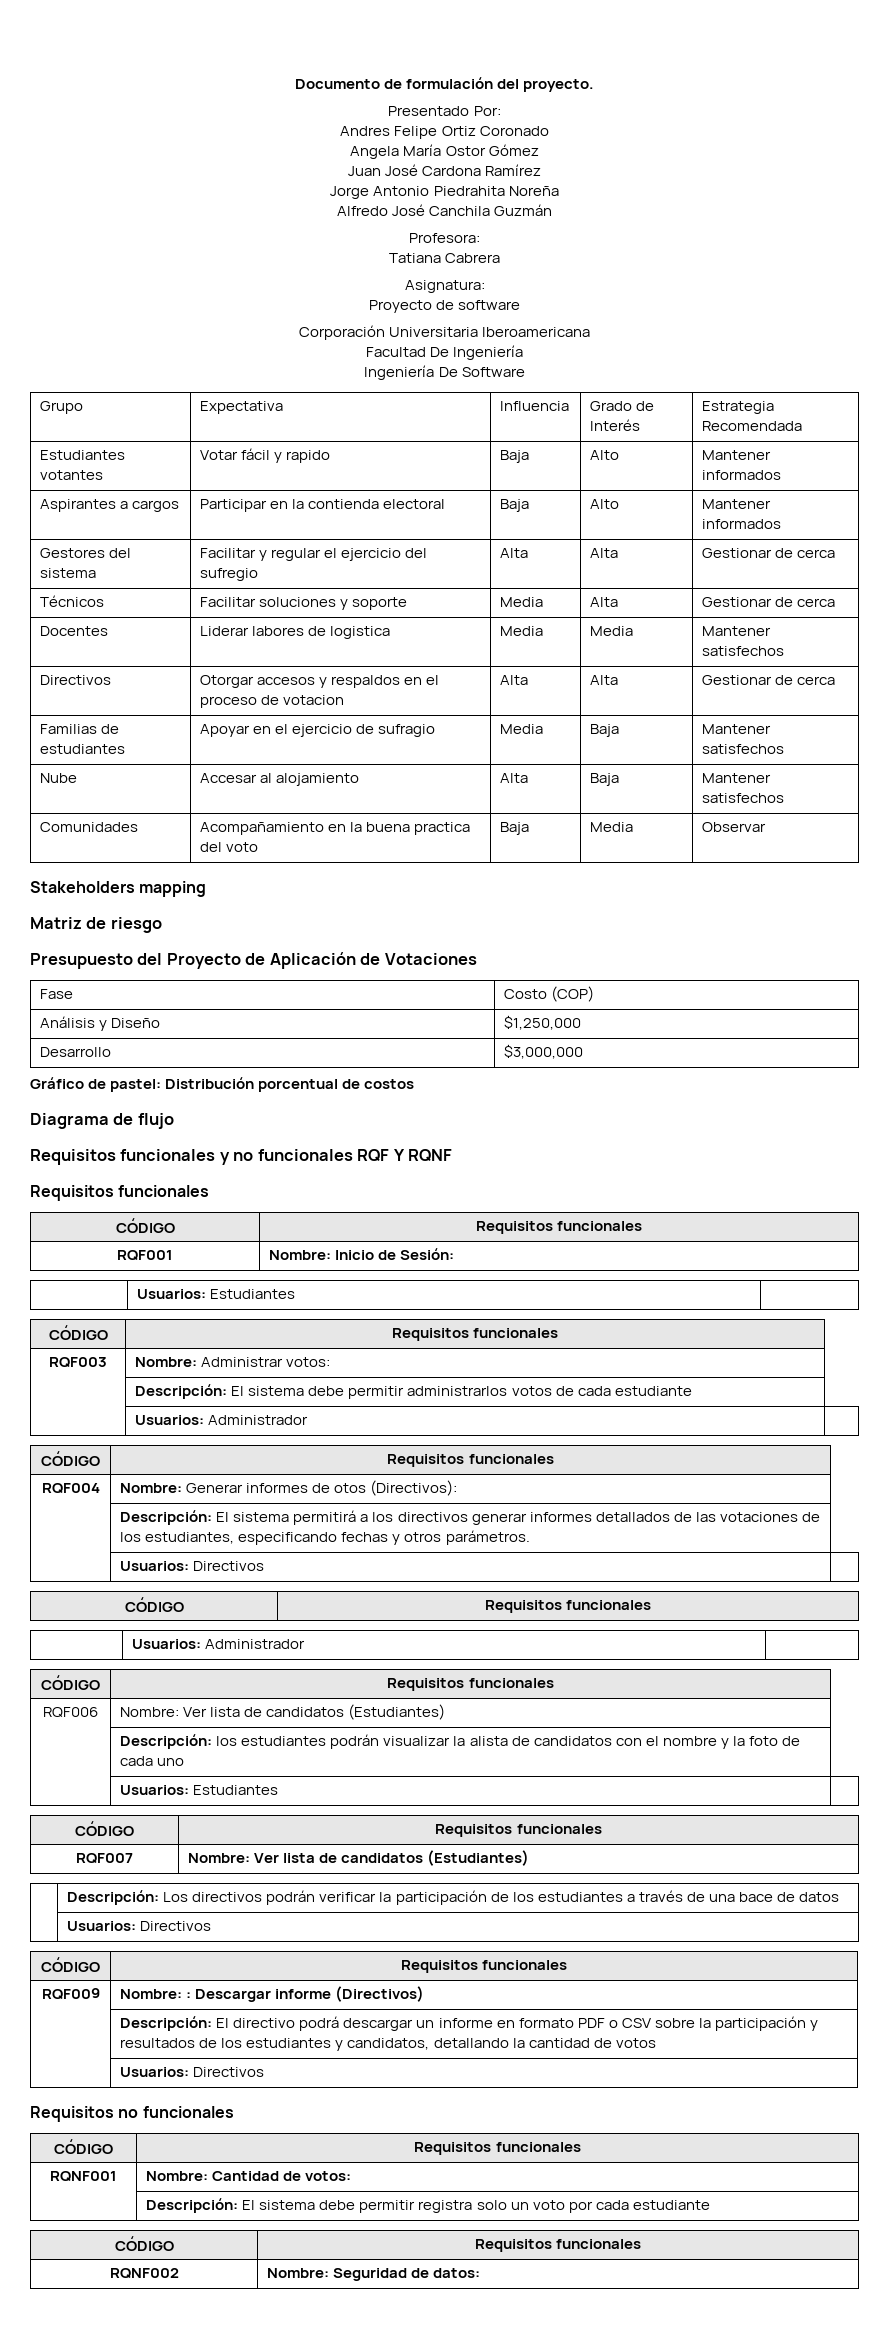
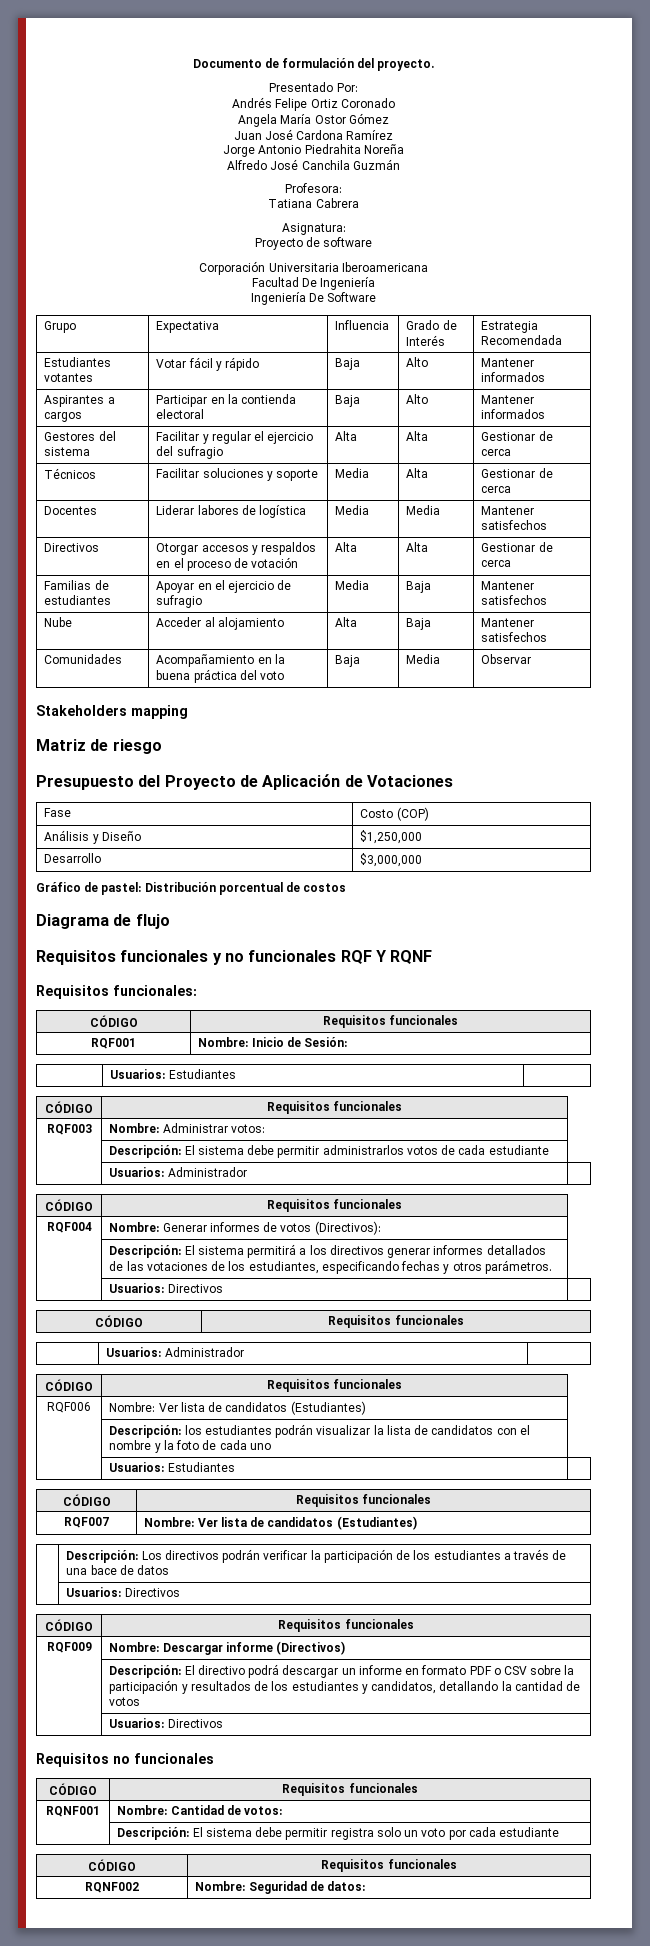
- Andres Felipe Ortiz Coronado
+ Andrés Felipe Ortiz Coronado
- Estudiantes votantes | Votar fácil y rapido | Baja | Alto | Mantener informados
+ Estudiantes votantes | Votar fácil y rápido | Baja | Alto | Mantener informados
- Gestores del sistema | Facilitar y regular el ejercicio del sufregio | Alta | Alta | Gestionar de cerca
+ Gestores del sistema | Facilitar y regular el ejercicio del sufragio | Alta | Alta | Gestionar de cerca
- Docentes | Liderar labores de logistica | Media | Media | Mantener satisfechos
+ Docentes | Liderar labores de logística | Media | Media | Mantener satisfechos
- Directivos | Otorgar accesos y respaldos en el proceso de votacion | Alta | Alta | Gestionar de cerca
+ Directivos | Otorgar accesos y respaldos en el proceso de votación | Alta | Alta | Gestionar de cerca
- Nube | Accesar al alojamiento | Alta | Baja | Mantener satisfechos
+ Nube | Acceder al alojamiento | Alta | Baja | Mantener satisfechos
- Comunidades | Acompañamiento en la buena practica del voto | Baja | Media | Observar
+ Comunidades | Acompañamiento en la buena práctica del voto | Baja | Media | Observar
  Requisitos funcionales y no funcionales RQF Y RQNF
- Requisitos funcionales
+ Requisitos funcionales:
- RQF004 | Nombre: Generar informes de otos (Directivos):
+ RQF004 | Nombre: Generar informes de votos (Directivos):
- | Descripción: los estudiantes podrán visualizar la alista de candidatos con el nombre y la foto de cada uno
+ | Descripción: los estudiantes podrán visualizar la lista de candidatos con el nombre y la foto de cada uno
- RQF009 | Nombre: : Descargar informe (Directivos)
+ RQF009 | Nombre: Descargar informe (Directivos)

